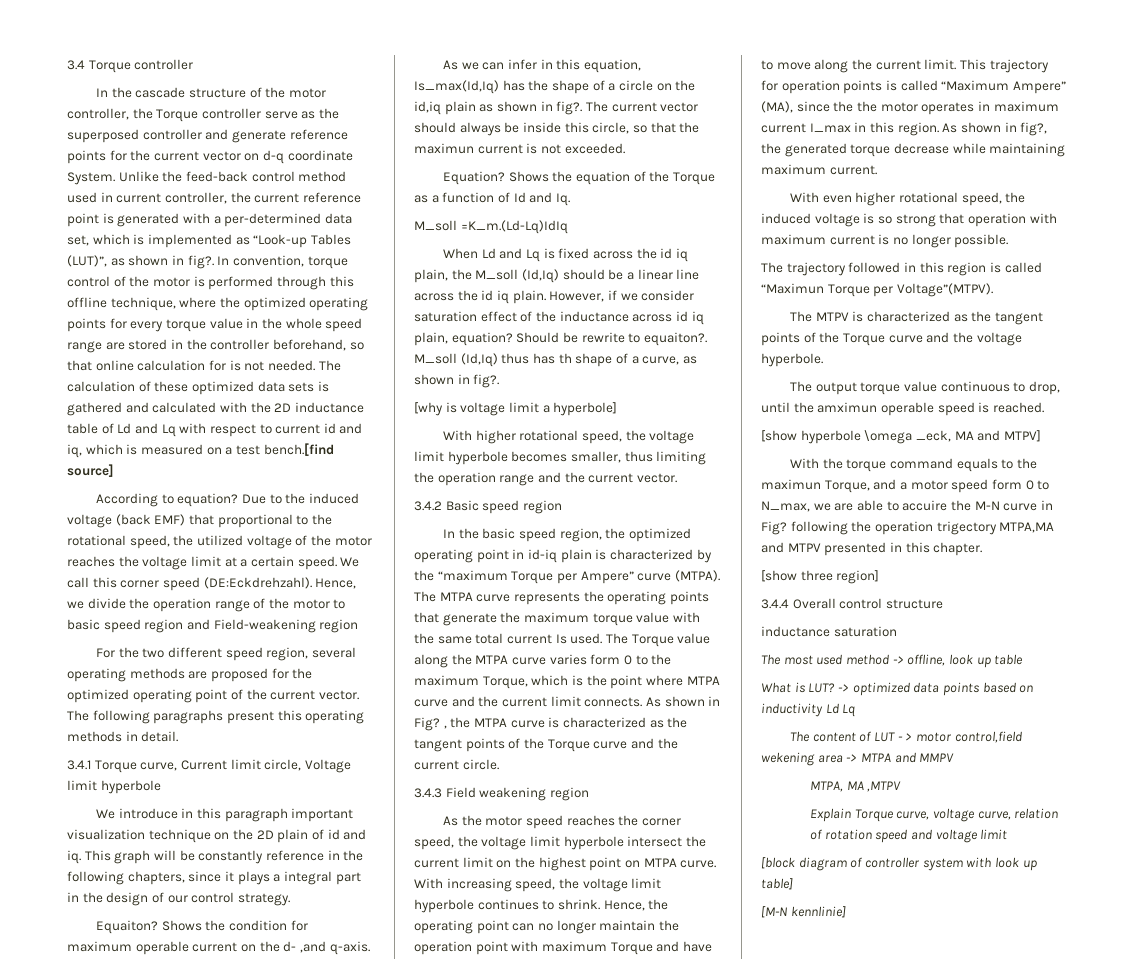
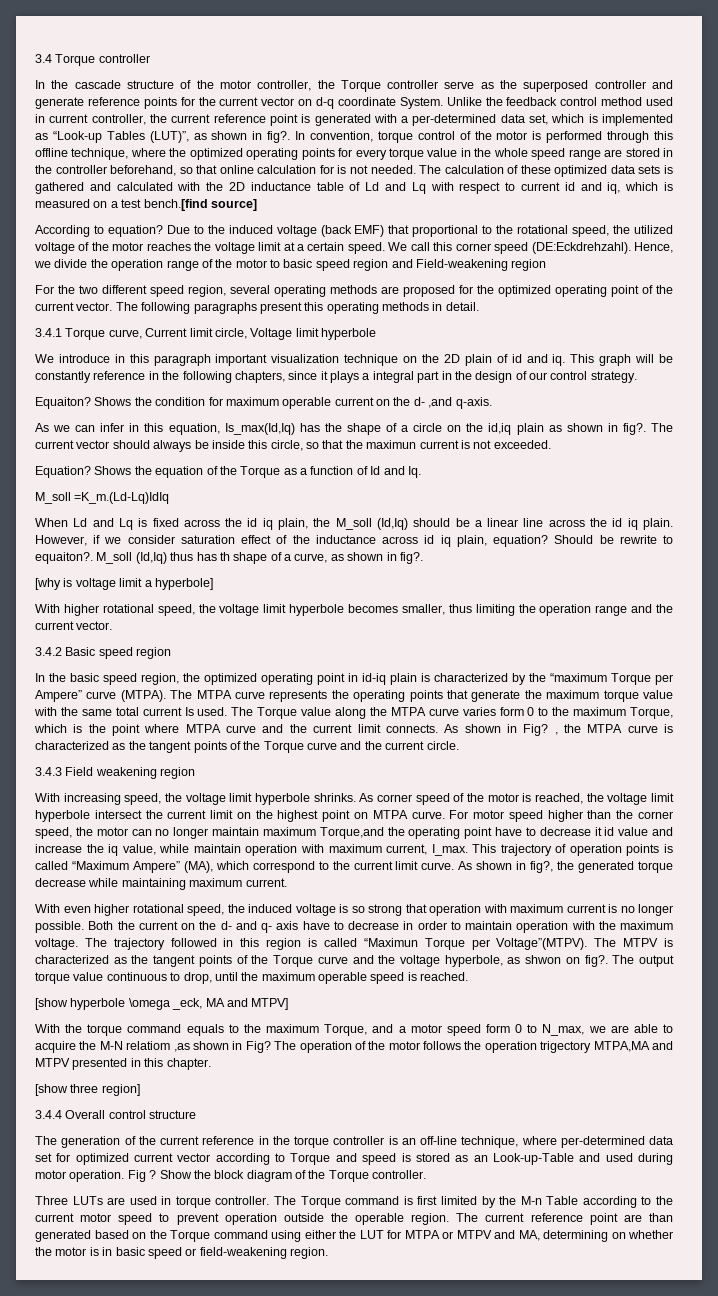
- Unlike the feed-back control method used in current controller, the current reference point is generated with a per-determined data set, which is implemented as “Look-up Tables (LUT)”, as shown in fig?.
+ Unlike the feedback control method used in current controller, the current reference point is generated with a per-determined data set, which is implemented as “Look-up Tables (LUT)”, as shown in fig?.
- As the motor speed reaches the corner speed, the voltage limit hyperbole intersect the current limit on the highest point on MTPA curve.
+ With increasing speed, the voltage limit hyperbole shrinks. As corner speed of the motor is reached, the voltage limit hyperbole intersect the current limit on the highest point on MTPA curve.
- With increasing speed, the voltage limit hyperbole continues to shrink. Hence, the operating point can no longer maintain the operation point with maximum Torque and have to move along the current limit.
+ For motor speed higher than the corner speed, the motor can no longer maintain maximum Torque,and the operating point have to decrease it id value and increase the iq value, while maintain operation with maximum current, I_max.
- This trajectory for operation points is called “Maximum Ampere” (MA), since the the motor operates in maximum current I_max in this region.
+ This trajectory of operation points is called “Maximum Ampere” (MA), which correspond to the current limit curve.
- With even higher rotational speed, the induced voltage is so strong that operation with maximum current is no longer possible.
- The trajectory followed in this region is called “Maximun Torque per Voltage”(MTPV).
- The MTPV is characterized as the tangent points of the Torque curve and the voltage hyperbole.
- The output torque value continuous to drop, until the amximun operable speed is reached.
+ With even higher rotational speed, the induced voltage is so strong that operation with maximum current is no longer possible. Both the current on the d- and q- axis have to decrease in order to maintain operation with the maximum voltage. The trajectory followed in this region is called “Maximun Torque per Voltage”(MTPV). The MTPV is characterized as the tangent points of the Torque curve and the voltage hyperbole, as shwon on fig?. The output torque value continuous to drop, until the maximum operable speed is reached.
- With the torque command equals to the maximun Torque, and a motor speed form 0 to N_max, we are able to accuire the M-N curve in Fig? following the operation trigectory MTPA,MA and MTPV presented in this chapter.
+ With the torque command equals to the maximum Torque, and a motor speed form 0 to N_max, we are able to acquire the M-N relatiom ,as shown in Fig? The operation of the motor follows the operation trigectory MTPA,MA and MTPV presented in this chapter.
- inductance saturation
- The most used method -> offline, look up table
- What is LUT? -> optimized data points based on inductivity Ld Lq
- The content of LUT - > motor control,field wekening area -> MTPA and MMPV
- MTPA, MA ,MTPV
- Explain Torque curve, voltage curve, relation of rotation speed and voltage limit
- [block diagram of controller system with look up table]
- [M-N kennlinie]
+ The generation of the current reference in the torque controller is an off-line technique, where per-determined data set for optimized current vector according to Torque and speed is stored as an Look-up-Table and used during motor operation. Fig ? Show the block diagram of the Torque controller.
+ Three LUTs are used in torque controller. The Torque command is first limited by the M-n Table according to the current motor speed to prevent operation outside the operable region. The current reference point are than generated based on the Torque command using either the LUT for MTPA or MTPV and MA, determining on whether the motor is in basic speed or field-weakening region.

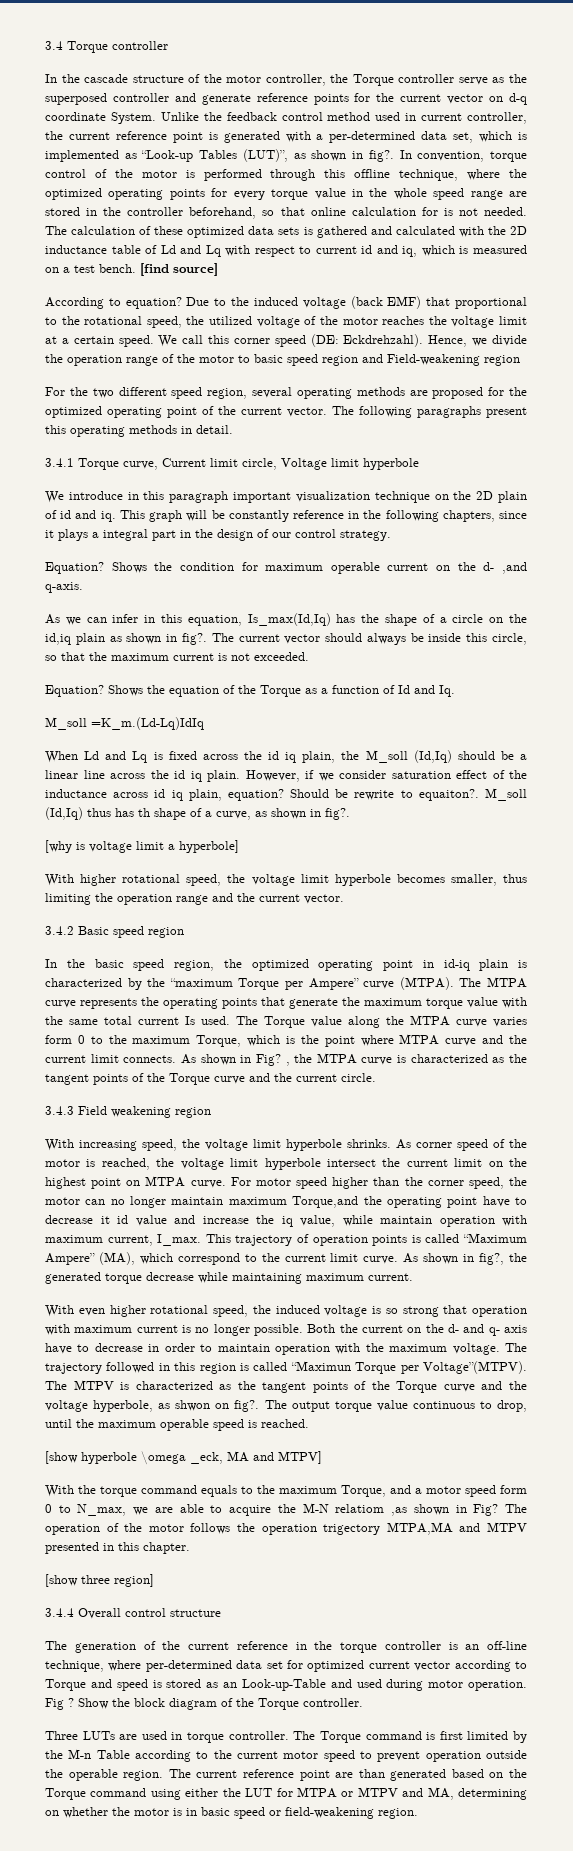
- The calculation of these optimized data sets is gathered and calculated with the 2D inductance table of Ld and Lq with respect to current id and iq, which is measured on a test bench.[find source]
+ The calculation of these optimized data sets is gathered and calculated with the 2D inductance table of Ld and Lq with respect to current id and iq, which is measured on a test bench. [find source]
- We call this corner speed (DE:Eckdrehzahl).
+ We call this corner speed (DE: Eckdrehzahl).
  This graph will be constantly reference in the following chapters, since it plays a integral part in the design of our control strategy.
- Equaiton?
+ Equation?
- The current vector should always be inside this circle, so that the maximun current is not exceeded.
+ The current vector should always be inside this circle, so that the maximum current is not exceeded.

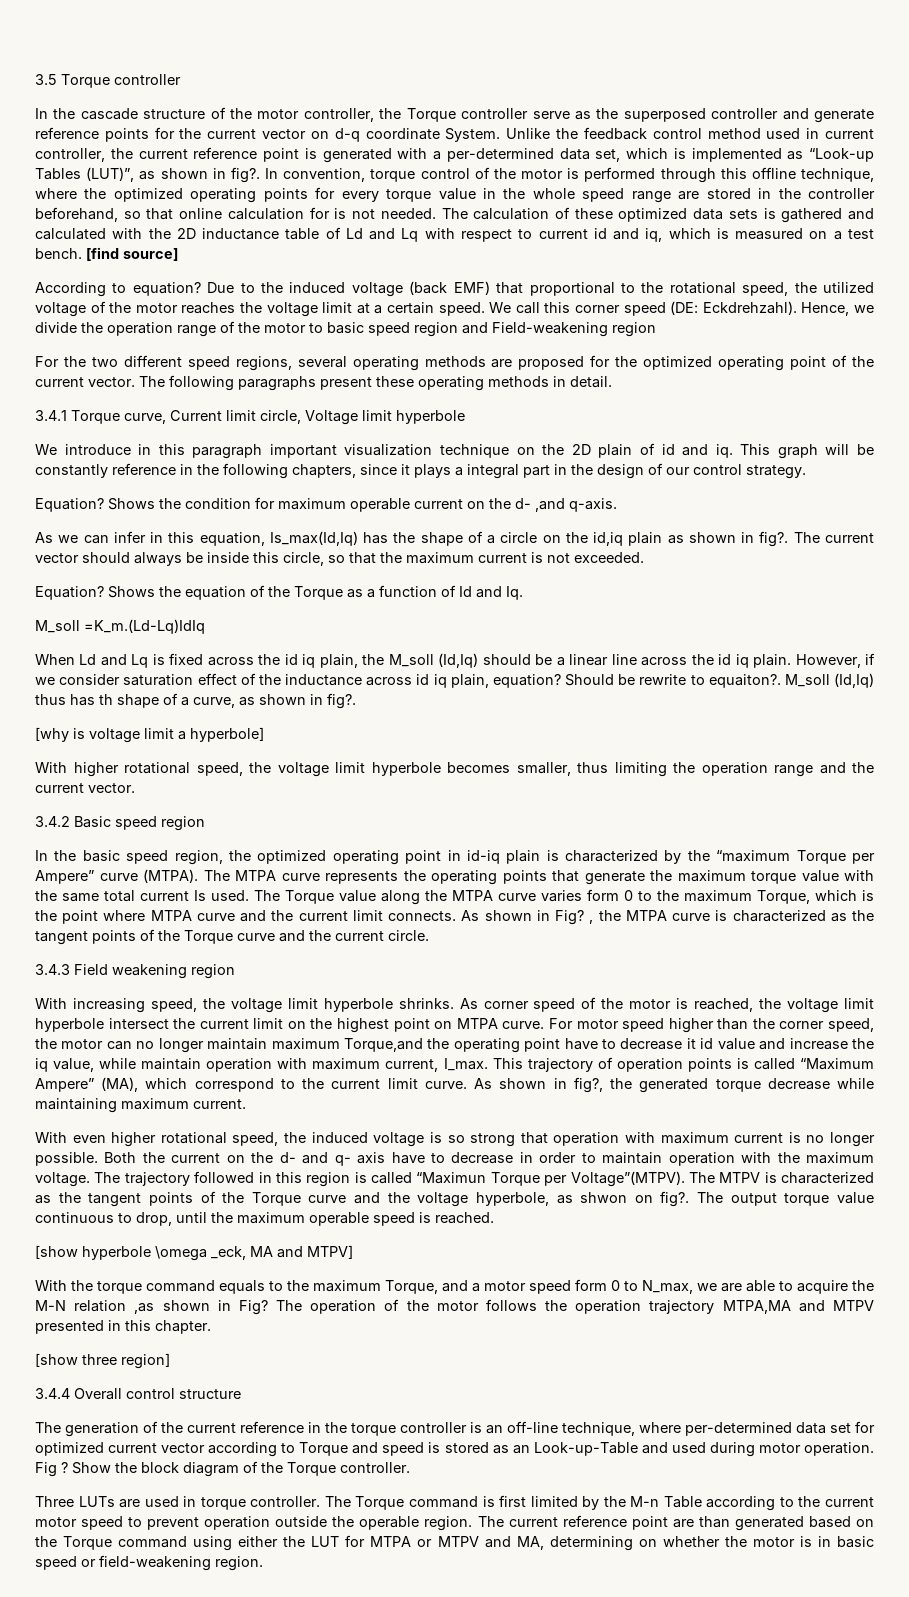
- 3.4 Torque controller
+ 3.5 Torque controller
- For the two different speed region, several operating methods are proposed for the optimized operating point of the current vector.
+ For the two different speed regions, several operating methods are proposed for the optimized operating point of the current vector.
- The following paragraphs present this operating methods in detail.
+ The following paragraphs present these operating methods in detail.
- With the torque command equals to the maximum Torque, and a motor speed form 0 to N_max, we are able to acquire the M-N relatiom ,as shown in Fig?
+ With the torque command equals to the maximum Torque, and a motor speed form 0 to N_max, we are able to acquire the M-N relation ,as shown in Fig?
- The operation of the motor follows the operation trigectory MTPA,MA and MTPV presented in this chapter.
+ The operation of the motor follows the operation trajectory MTPA,MA and MTPV presented in this chapter.

